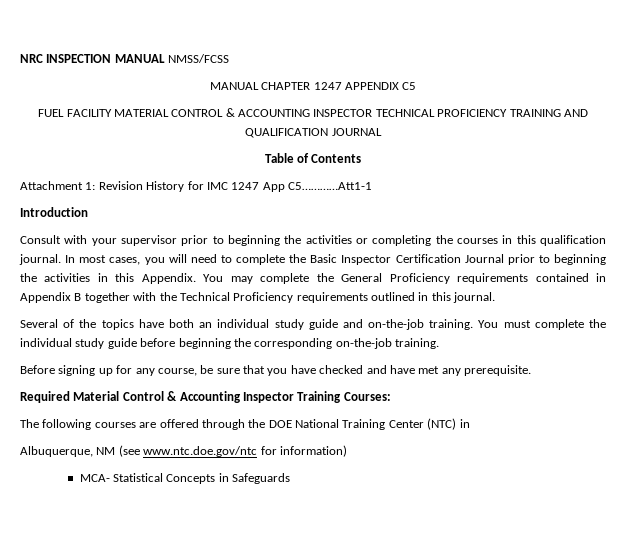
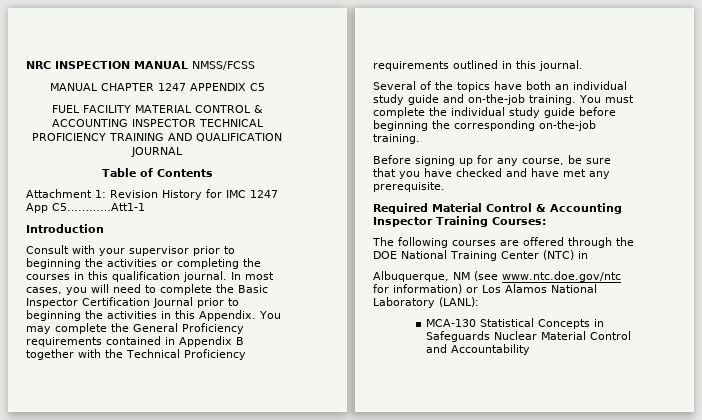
- Albuquerque, NM (see www.ntc.doe.gov/ntc for information)
- MCA- Statistical Concepts in Safeguards
+ Albuquerque, NM (see www.ntc.doe.gov/ntc for information) or Los Alamos National Laboratory (LANL):
+ MCA-130 Statistical Concepts in Safeguards Nuclear Material Control and Accountability

